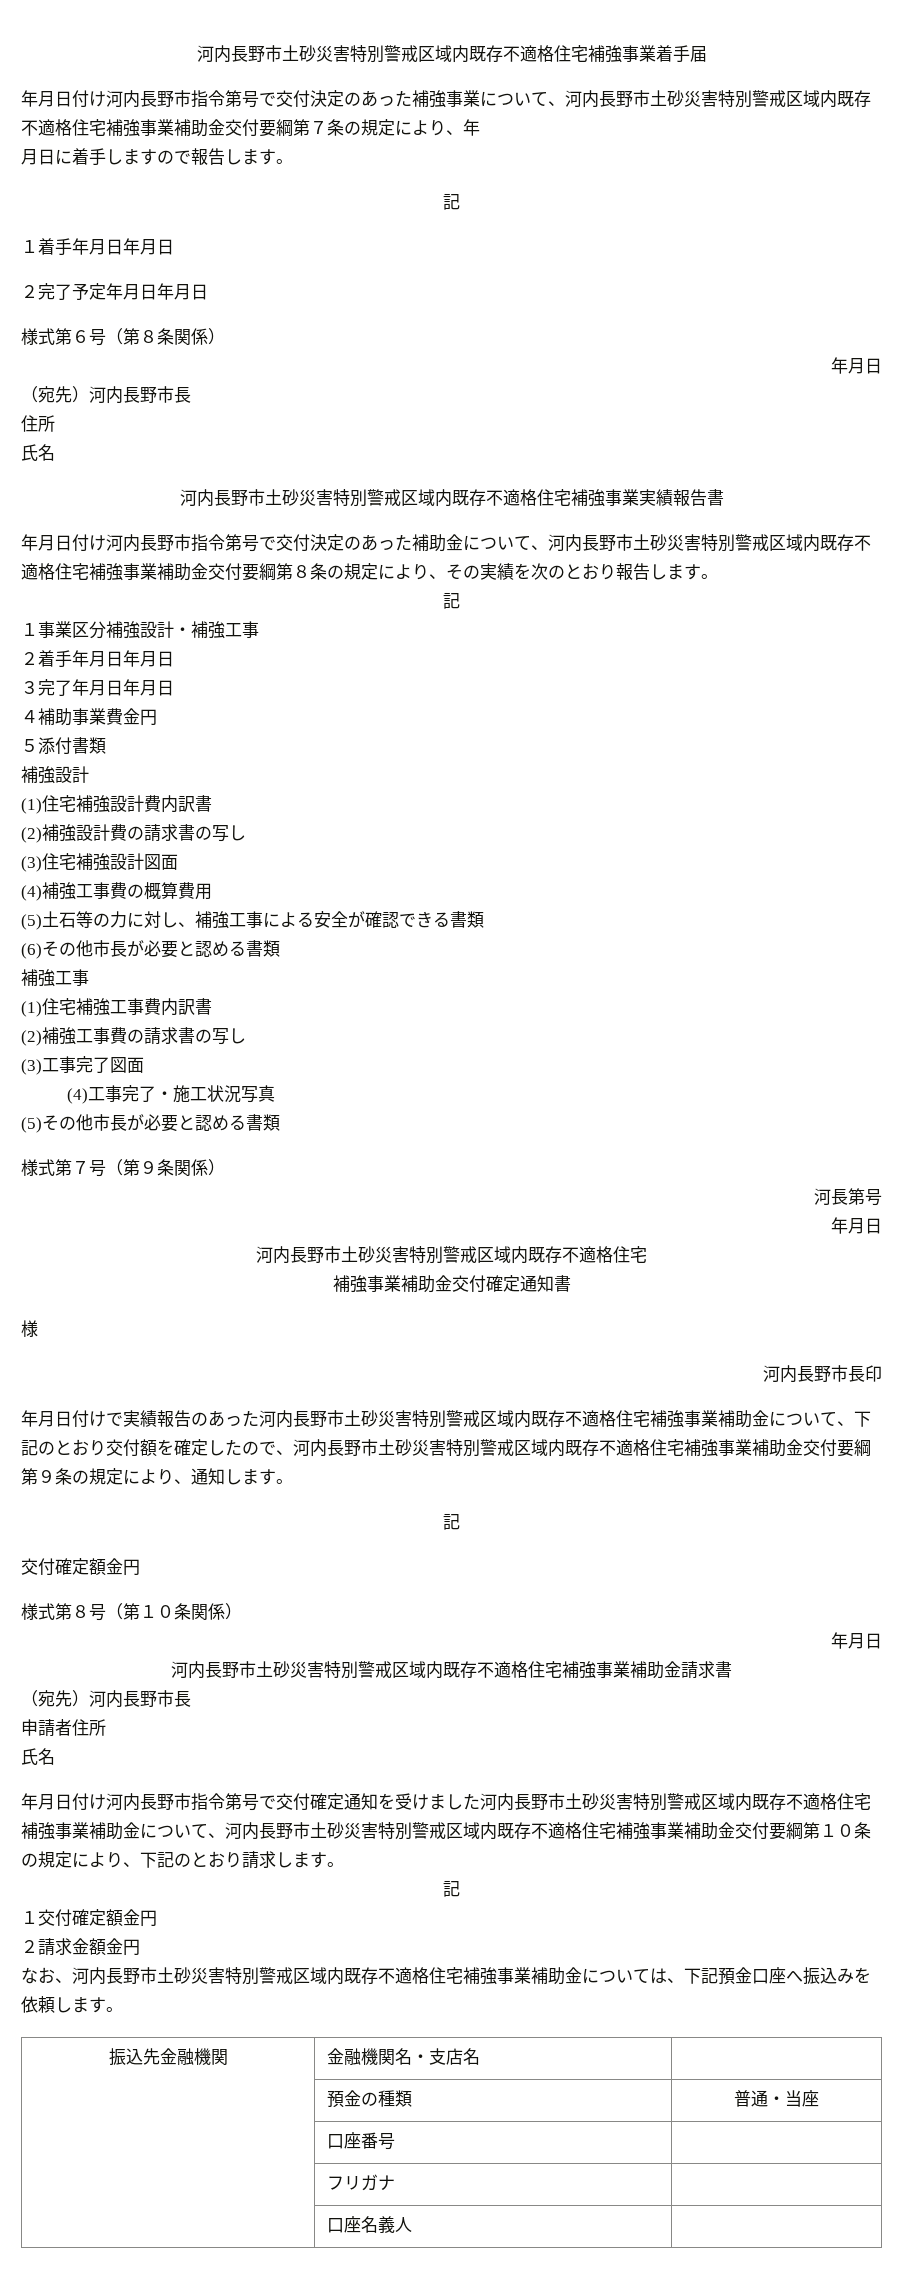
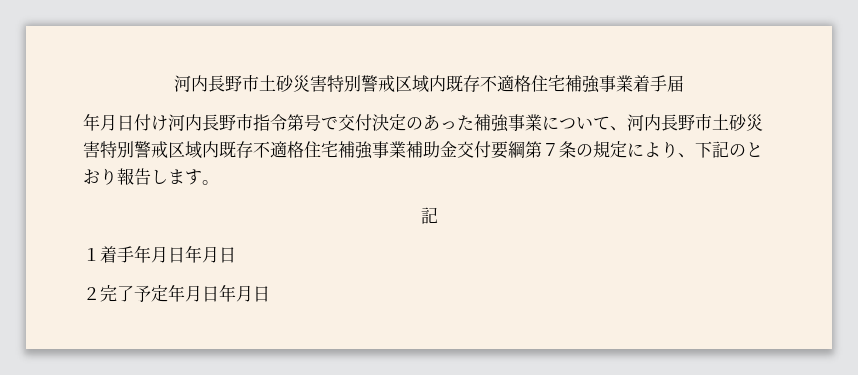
- 年月日付け河内長野市指令第号で交付決定のあった補強事業について、河内長野市土砂災害特別警戒区域内既存不適格住宅補強事業補助金交付要綱第７条の規定により、年
- 月日に着手しますので報告します。
+ 年月日付け河内長野市指令第号で交付決定のあった補強事業について、河内長野市土砂災害特別警戒区域内既存不適格住宅補強事業補助金交付要綱第７条の規定により、下記のとおり報告します。
- 様式第６号（第８条関係）
- 年月日
- （宛先）河内長野市長
- 住所
- 氏名
- 河内長野市土砂災害特別警戒区域内既存不適格住宅補強事業実績報告書
- 年月日付け河内長野市指令第号で交付決定のあった補助金について、河内長野市土砂災害特別警戒区域内既存不適格住宅補強事業補助金交付要綱第８条の規定により、その実績を次のとおり報告します。
- 記
- １事業区分補強設計・補強工事
- ２着手年月日年月日
- ３完了年月日年月日
- ４補助事業費金円
- ５添付書類
- 補強設計
- (1)住宅補強設計費内訳書
- (2)補強設計費の請求書の写し
- (3)住宅補強設計図面
- (4)補強工事費の概算費用
- (5)土石等の力に対し、補強工事による安全が確認できる書類
- (6)その他市長が必要と認める書類
- 補強工事
- (1)住宅補強工事費内訳書
- (2)補強工事費の請求書の写し
- (3)工事完了図面
- (4)工事完了・施工状況写真
- (5)その他市長が必要と認める書類
- 様式第７号（第９条関係）
- 河長第号
- 年月日
- 河内長野市土砂災害特別警戒区域内既存不適格住宅
- 補強事業補助金交付確定通知書
- 様
- 河内長野市長印
- 年月日付けで実績報告のあった河内長野市土砂災害特別警戒区域内既存不適格住宅補強事業補助金について、下記のとおり交付額を確定したので、河内長野市土砂災害特別警戒区域内既存不適格住宅補強事業補助金交付要綱第９条の規定により、通知します。
- 記
- 交付確定額金円
- 様式第８号（第１０条関係）
- 年月日
- 河内長野市土砂災害特別警戒区域内既存不適格住宅補強事業補助金請求書
- （宛先）河内長野市長
- 申請者住所
- 氏名
- 年月日付け河内長野市指令第号で交付確定通知を受けました河内長野市土砂災害特別警戒区域内既存不適格住宅補強事業補助金について、河内長野市土砂災害特別警戒区域内既存不適格住宅補強事業補助金交付要綱第１０条の規定により、下記のとおり請求します。
- 記
- １交付確定額金円
- ２請求金額金円
- なお、河内長野市土砂災害特別警戒区域内既存不適格住宅補強事業補助金については、下記預金口座へ振込みを依頼します。
- 振込先金融機関 | 金融機関名・支店名 |
- | 預金の種類 | 普通・当座
- | 口座番号 |
- | フリガナ |
- | 口座名義人 |

